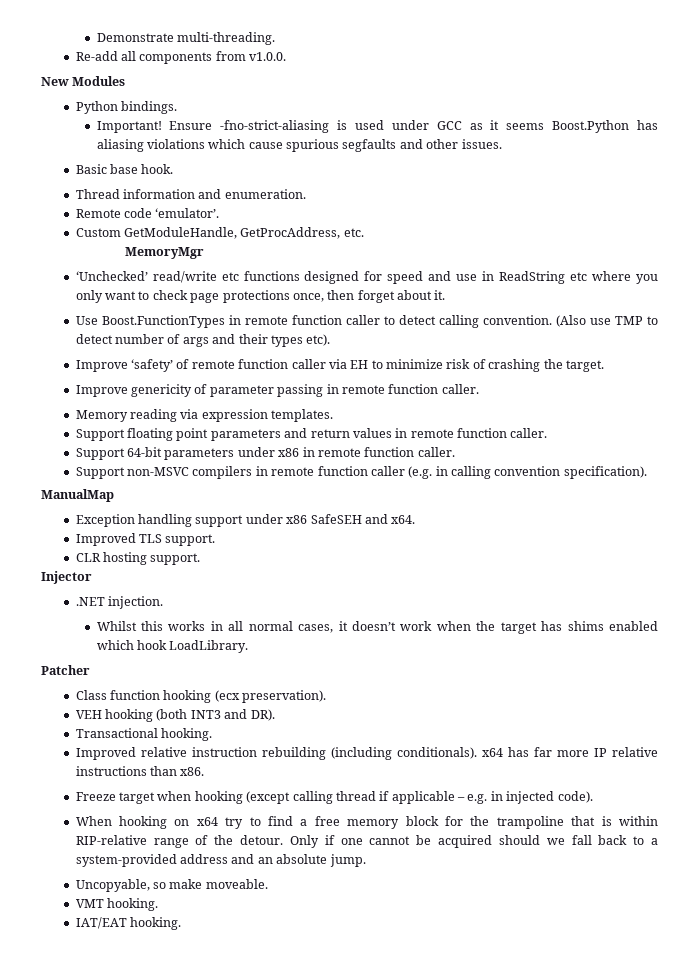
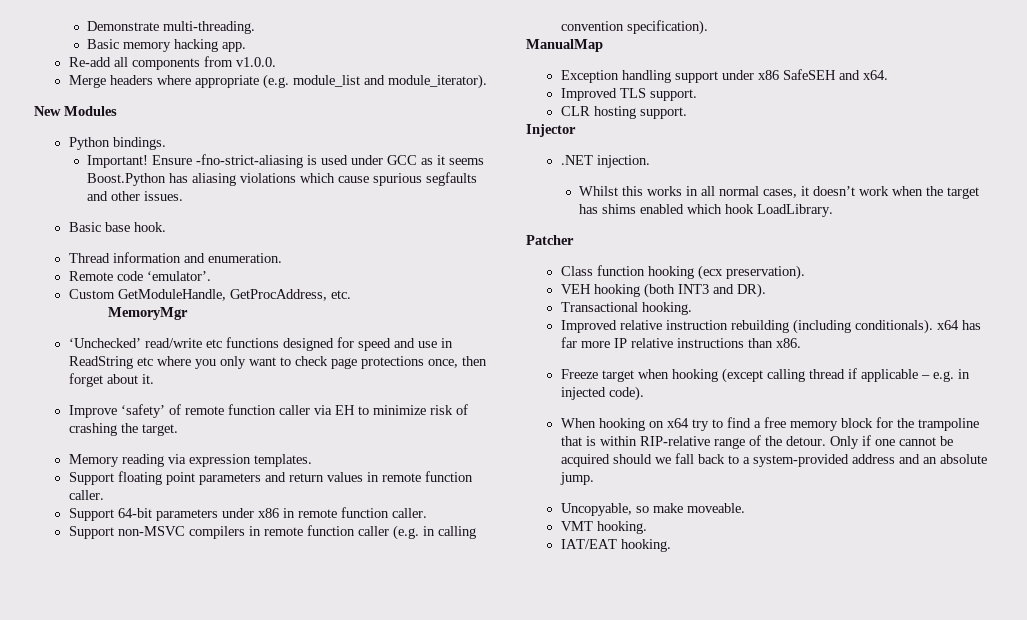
+ Basic memory hacking app.
+ Merge headers where appropriate (e.g. module_list and module_iterator).
- Use Boost.FunctionTypes in remote function caller to detect calling convention. (Also use TMP to detect number of args and their types etc).
- Improve genericity of parameter passing in remote function caller.

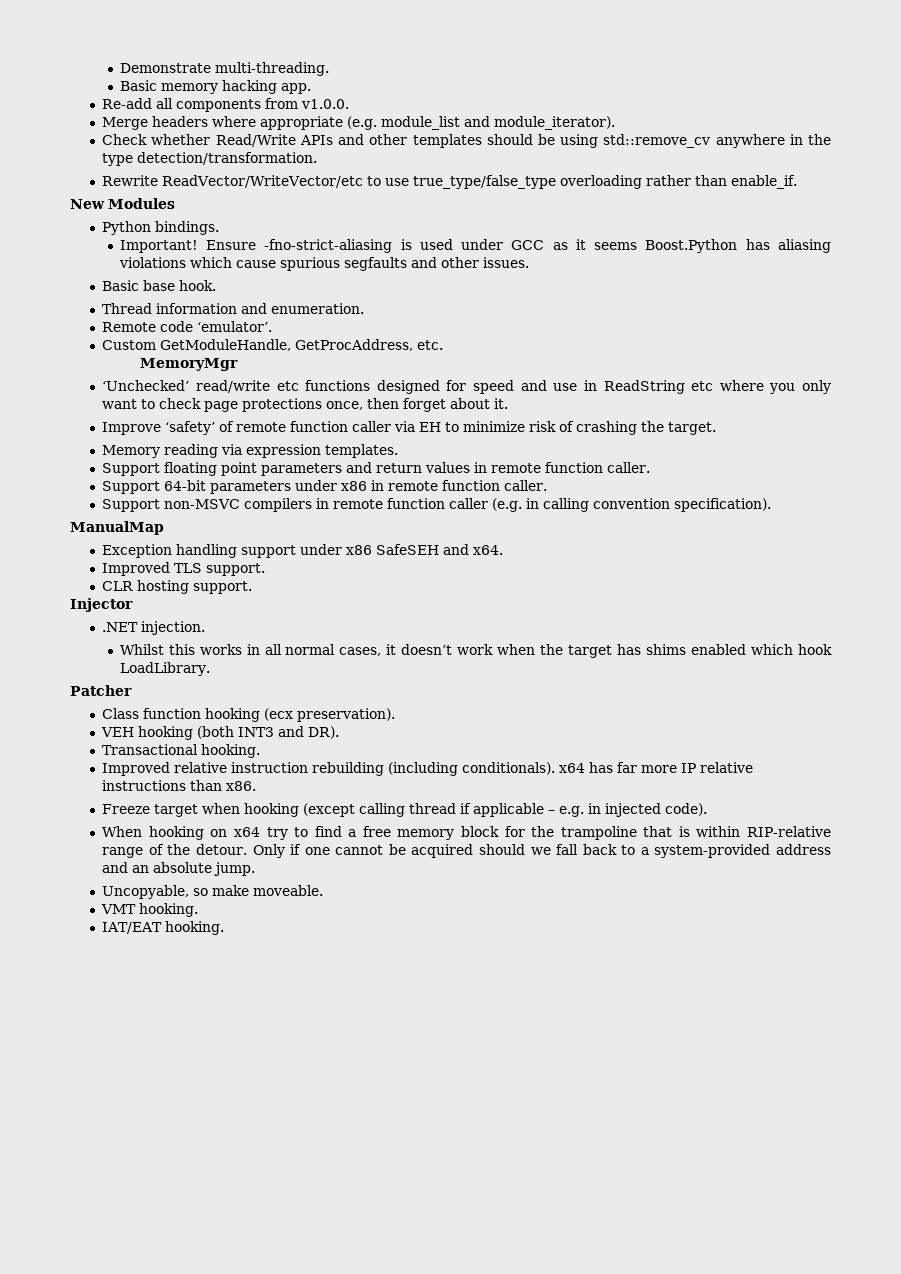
+ Check whether Read/Write APIs and other templates should be using std::remove_cv anywhere in the type detection/transformation.
+ Rewrite ReadVector/WriteVector/etc to use true_type/false_type overloading rather than enable_if.

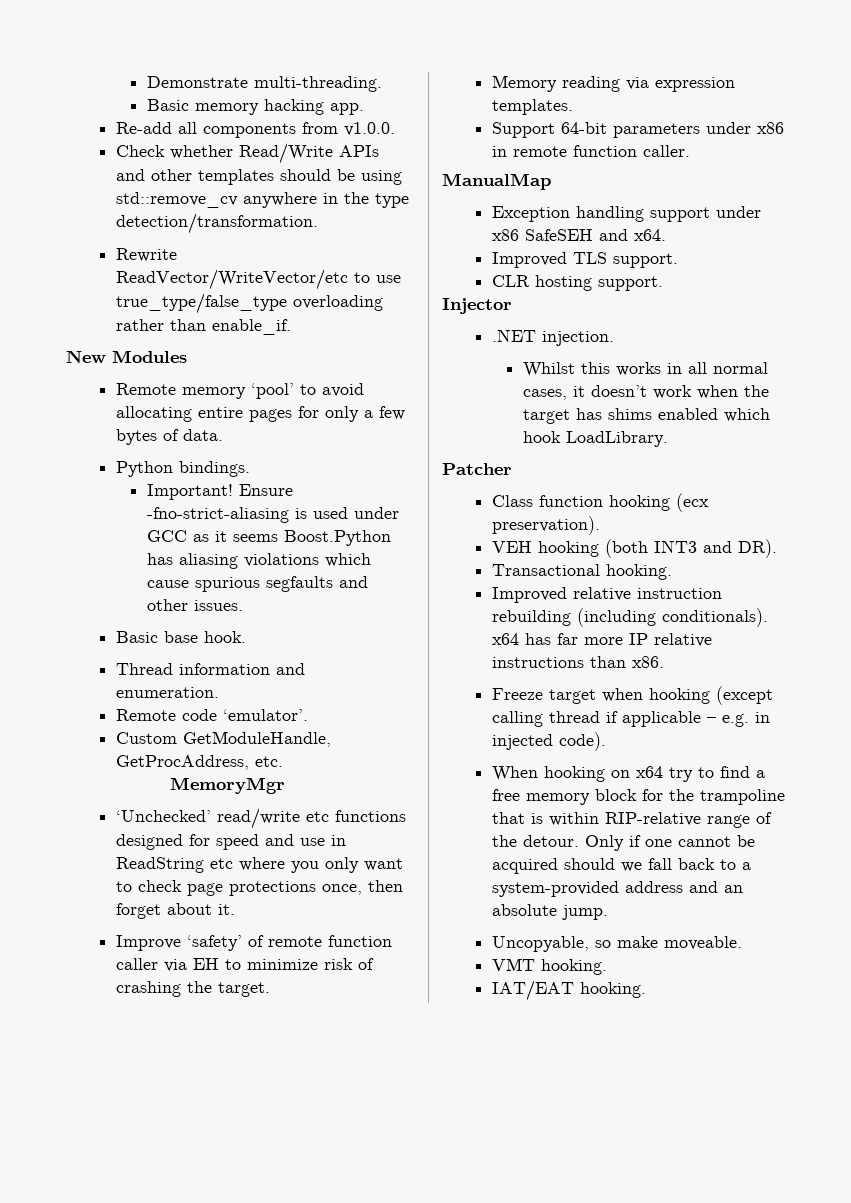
- Merge headers where appropriate (e.g. module_list and module_iterator).
+ Remote memory ‘pool’ to avoid allocating entire pages for only a few bytes of data.
- Support floating point parameters and return values in remote function caller.
- Support non-MSVC compilers in remote function caller (e.g. in calling convention specification).

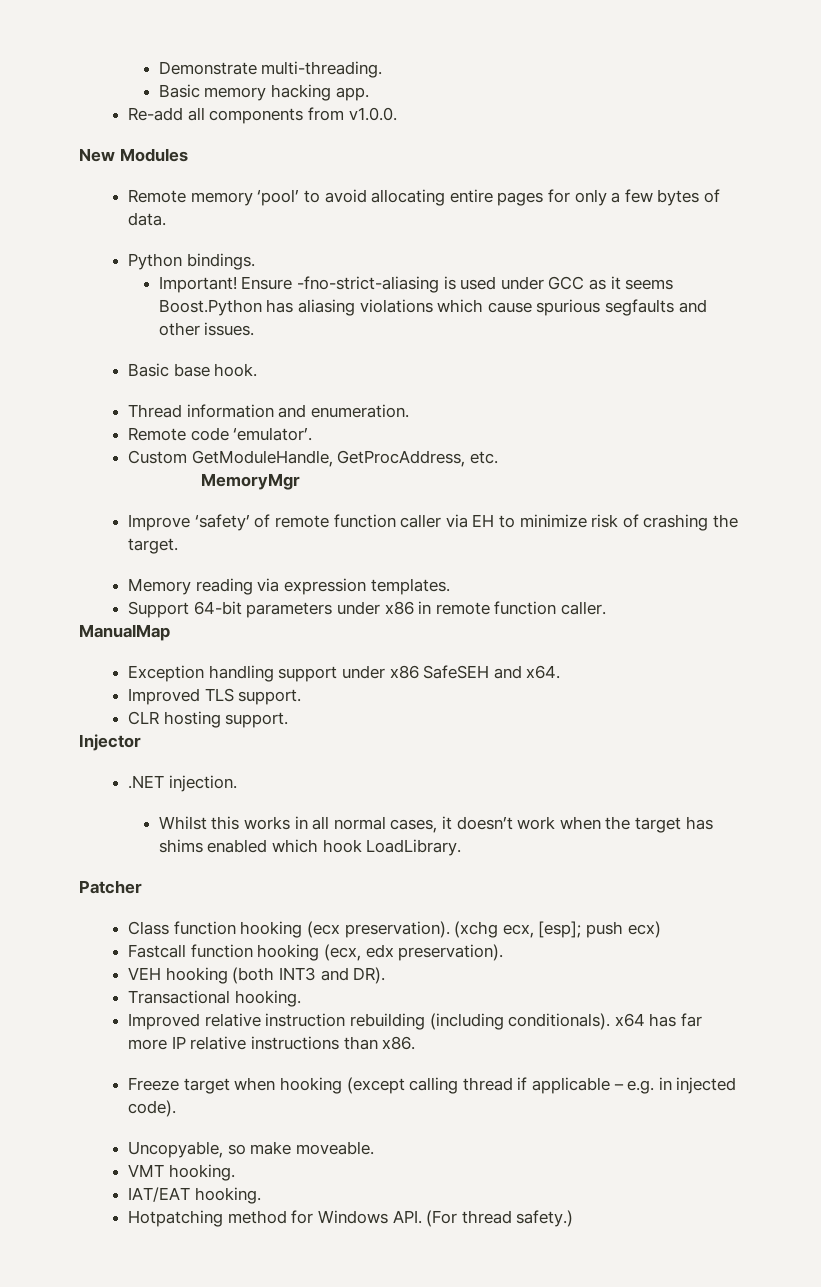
- Check whether Read/Write APIs and other templates should be using std::remove_cv anywhere in the type detection/transformation.
- Rewrite ReadVector/WriteVector/etc to use true_type/false_type overloading rather than enable_if.
- ‘Unchecked’ read/write etc functions designed for speed and use in ReadString etc where you only want to check page protections once, then forget about it.
+ (xchg ecx, [esp]; push ecx)
+ Fastcall function hooking (ecx, edx preservation).
- When hooking on x64 try to find a free memory block for the trampoline that is within RIP-relative range of the detour. Only if one cannot be acquired should we fall back to a system-provided address and an absolute jump.
+ Hotpatching method for Windows API. (For thread safety.)

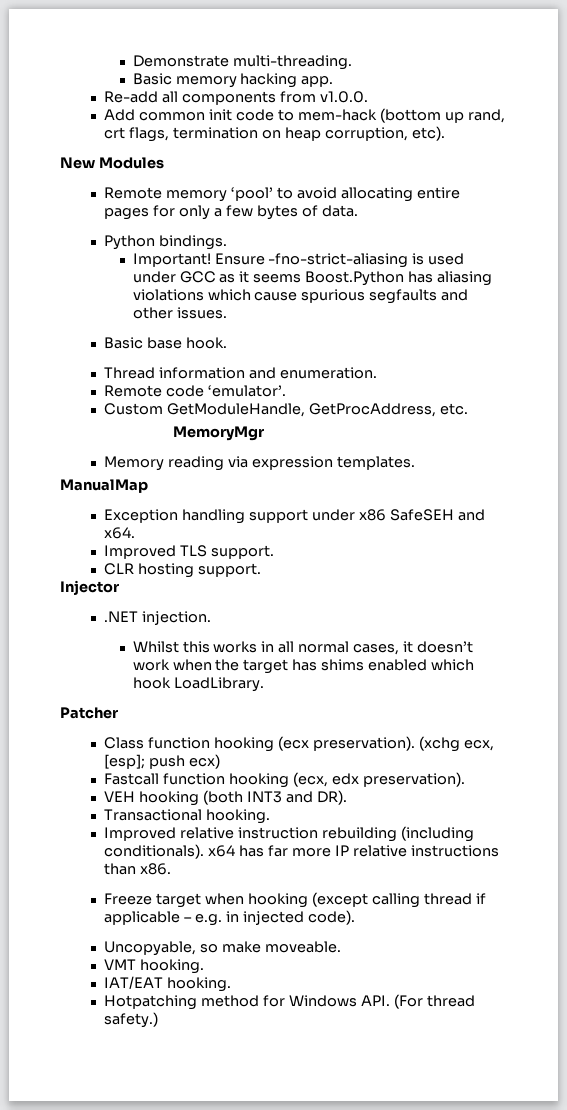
+ Add common init code to mem-hack (bottom up rand, crt flags, termination on heap corruption, etc).
- Improve ‘safety’ of remote function caller via EH to minimize risk of crashing the target.
- Support 64-bit parameters under x86 in remote function caller.

